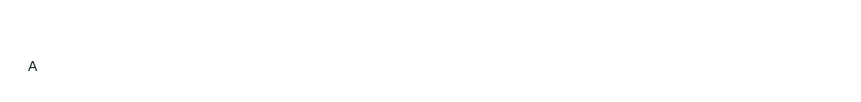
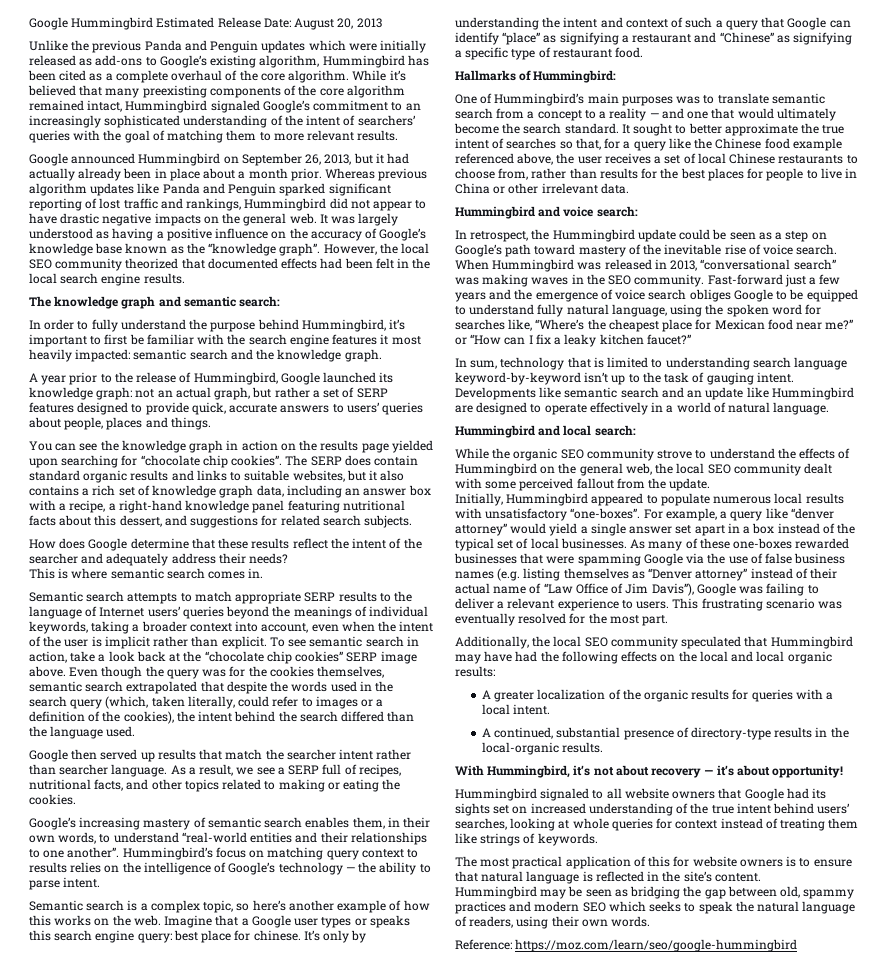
- A
+ Google Hummingbird Estimated Release Date: August 20, 2013
+ Unlike the previous Panda and Penguin updates which were initially released as add-ons to Google’s existing algorithm, Hummingbird has been cited as a complete overhaul of the core algorithm. While it’s believed that many preexisting components of the core algorithm remained intact, Hummingbird signaled Google’s commitment to an increasingly sophisticated understanding of the intent of searchers’ queries with the goal of matching them to more relevant results.
+ Google announced Hummingbird on September 26, 2013, but it had actually already been in place about a month prior. Whereas previous algorithm updates like Panda and Penguin sparked significant reporting of lost traffic and rankings, Hummingbird did not appear to have drastic negative impacts on the general web. It was largely understood as having a positive influence on the accuracy of Google’s knowledge base known as the “knowledge graph”. However, the local SEO community theorized that documented effects had been felt in the local search engine results.
+ The knowledge graph and semantic search:
+ In order to fully understand the purpose behind Hummingbird, it’s important to first be familiar with the search engine features it most heavily impacted: semantic search and the knowledge graph.
+ A year prior to the release of Hummingbird, Google launched its knowledge graph: not an actual graph, but rather a set of SERP features designed to provide quick, accurate answers to users’ queries about people, places and things.
+ You can see the knowledge graph in action on the results page yielded upon searching for “chocolate chip cookies”. The SERP does contain standard organic results and links to suitable websites, but it also contains a rich set of knowledge graph data, including an answer box with a recipe, a right-hand knowledge panel featuring nutritional facts about this dessert, and suggestions for related search subjects.
+ How does Google determine that these results reflect the intent of the searcher and adequately address their needs?
+ This is where semantic search comes in.
+ Semantic search attempts to match appropriate SERP results to the language of Internet users’ queries beyond the meanings of individual keywords, taking a broader context into account, even when the intent of the user is implicit rather than explicit. To see semantic search in action, take a look back at the “chocolate chip cookies” SERP image above. Even though the query was for the cookies themselves, semantic search extrapolated that despite the words used in the search query (which, taken literally, could refer to images or a definition of the cookies), the intent behind the search differed than the language used.
+ Google then served up results that match the searcher intent rather than searcher language. As a result, we see a SERP full of recipes, nutritional facts, and other topics related to making or eating the cookies.
+ Google’s increasing mastery of semantic search enables them, in their own words, to understand “real-world entities and their relationships to one another”. Hummingbird’s focus on matching query context to results relies on the intelligence of Google’s technology — the ability to parse intent.
+ Semantic search is a complex topic, so here’s another example of how this works on the web. Imagine that a Google user types or speaks this search engine query: best place for chinese. It’s only by understanding the intent and context of such a query that Google can identify “place” as signifying a restaurant and “Chinese” as signifying a specific type of restaurant food.
+ Hallmarks of Hummingbird:
+ One of Hummingbird’s main purposes was to translate semantic search from a concept to a reality — and one that would ultimately become the search standard. It sought to better approximate the true intent of searches so that, for a query like the Chinese food example referenced above, the user receives a set of local Chinese restaurants to choose from, rather than results for the best places for people to live in China or other irrelevant data.
+ Hummingbird and voice search:
+ In retrospect, the Hummingbird update could be seen as a step on Google’s path toward mastery of the inevitable rise of voice search. When Hummingbird was released in 2013, “conversational search” was making waves in the SEO community. Fast-forward just a few years and the emergence of voice search obliges Google to be equipped to understand fully natural language, using the spoken word for searches like, “Where’s the cheapest place for Mexican food near me?” or “How can I fix a leaky kitchen faucet?”
+ In sum, technology that is limited to understanding search language keyword-by-keyword isn’t up to the task of gauging intent. Developments like semantic search and an update like Hummingbird are designed to operate effectively in a world of natural language.
+ Hummingbird and local search:
+ While the organic SEO community strove to understand the effects of Hummingbird on the general web, the local SEO community dealt with some perceived fallout from the update.
+ Initially, Hummingbird appeared to populate numerous local results with unsatisfactory “one-boxes”. For example, a query like “denver attorney” would yield a single answer set apart in a box instead of the typical set of local businesses. As many of these one-boxes rewarded businesses that were spamming Google via the use of false business names (e.g. listing themselves as “Denver attorney” instead of their actual name of “Law Office of Jim Davis”), Google was failing to deliver a relevant experience to users. This frustrating scenario was eventually resolved for the most part.
+ Additionally, the local SEO community speculated that Hummingbird may have had the following effects on the local and local organic results:
+ A greater localization of the organic results for queries with a local intent.
+ A continued, substantial presence of directory-type results in the local-organic results.
+ With Hummingbird, it’s not about recovery — it’s about opportunity!
+ Hummingbird signaled to all website owners that Google had its sights set on increased understanding of the true intent behind users’ searches, looking at whole queries for context instead of treating them like strings of keywords.
+ The most practical application of this for website owners is to ensure that natural language is reflected in the site’s content.
+ Hummingbird may be seen as bridging the gap between old, spammy practices and modern SEO which seeks to speak the natural language of readers, using their own words.
+ Reference: https://moz.com/learn/seo/google-hummingbird

